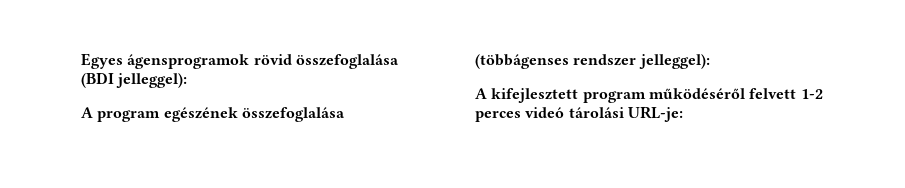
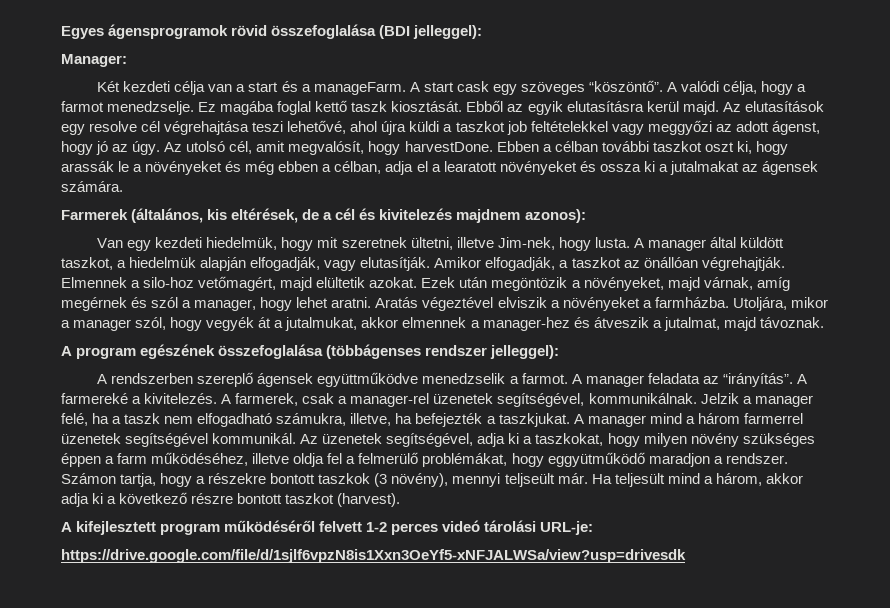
+ Manager:
+ Két kezdeti célja van a start és a manageFarm. A start cask egy szöveges “köszöntő”. A valódi célja, hogy a farmot menedzselje. Ez magába foglal kettő taszk kiosztását. Ebből az egyik elutasításra kerül majd. Az elutasítások egy resolve cél végrehajtása teszi lehetővé, ahol újra küldi a taszkot job feltételekkel vagy meggyőzi az adott ágenst, hogy jó az úgy. Az utolsó cél, amit megvalósít, hogy harvestDone. Ebben a célban további taszkot oszt ki, hogy arassák le a növényeket és még ebben a célban, adja el a learatott növényeket és ossza ki a jutalmakat az ágensek számára.
+ Farmerek (általános, kis eltérések, de a cél és kivitelezés majdnem azonos):
+ Van egy kezdeti hiedelmük, hogy mit szeretnek ültetni, illetve Jim-nek, hogy lusta. A manager által küldött taszkot, a hiedelmük alapján elfogadják, vagy elutasítják. Amikor elfogadják, a taszkot az önállóan végrehajtják. Elmennek a silo-hoz vetőmagért, majd elültetik azokat. Ezek után megöntözik a növényeket, majd várnak, amíg megérnek és szól a manager, hogy lehet aratni. Aratás végeztével elviszik a növényeket a farmházba. Utoljára, mikor a manager szól, hogy vegyék át a jutalmukat, akkor elmennek a manager-hez és átveszik a jutalmat, majd távoznak.
+ A rendszerben szereplő ágensek együttműködve menedzselik a farmot. A manager feladata az “irányítás”. A farmereké a kivitelezés. A farmerek, csak a manager-rel üzenetek segítségével, kommunikálnak. Jelzik a manager felé, ha a taszk nem elfogadható számukra, illetve, ha befejezték a taszkjukat. A manager mind a három farmerrel üzenetek segítségével kommunikál. Az üzenetek segítségével, adja ki a taszkokat, hogy milyen növény szükséges éppen a farm működéséhez, illetve oldja fel a felmerülő problémákat, hogy eggyütműködő maradjon a rendszer. Számon tartja, hogy a részekre bontott taszkok (3 növény), mennyi teljseült már. Ha teljesült mind a három, akkor adja ki a következő részre bontott taszkot (harvest).
+ https://drive.google.com/file/d/1sjlf6vpzN8is1Xxn3OeYf5-xNFJALWSa/view?usp=drivesdk

